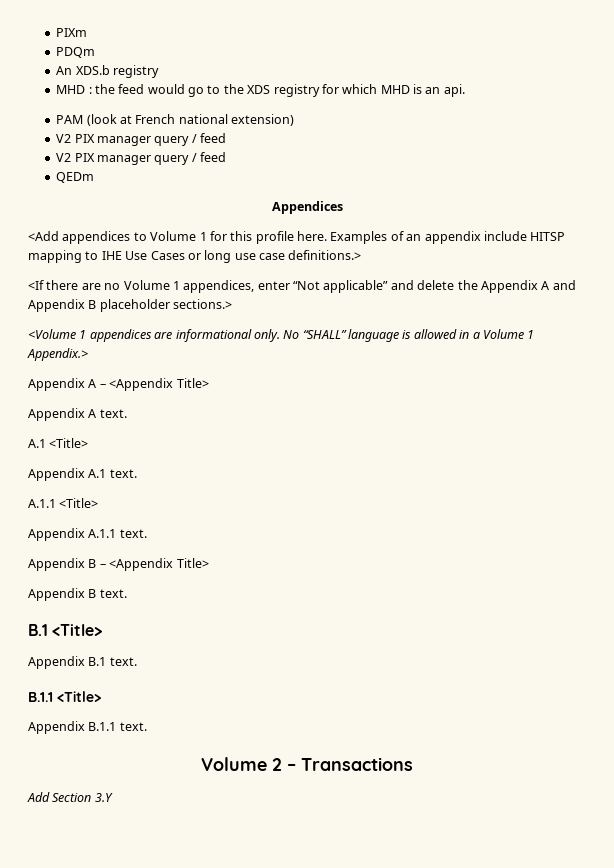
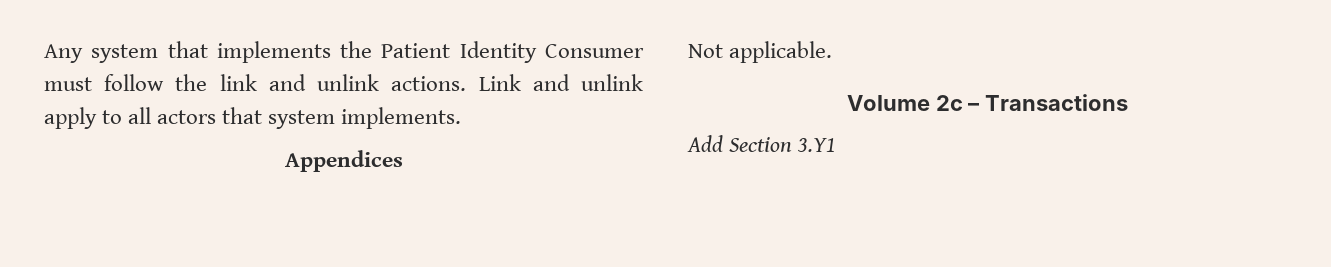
- PIXm
- PDQm
- An XDS.b registry
- MHD : the feed would go to the XDS registry for which MHD is an api.
- PAM (look at French national extension)
- V2 PIX manager query / feed
- V2 PIX manager query / feed
- QEDm
+ Any system that implements the Patient Identity Consumer must follow the link and unlink actions. Link and unlink apply to all actors that system implements.
  Appendices
- <Add appendices to Volume 1 for this profile here. Examples of an appendix include HITSP mapping to IHE Use Cases or long use case definitions.>
- <If there are no Volume 1 appendices, enter “Not applicable” and delete the Appendix A and Appendix B placeholder sections.>
- <Volume 1 appendices are informational only. No “SHALL” language is allowed in a Volume 1 Appendix.>
- Appendix A – <Appendix Title>
- Appendix A text.
- A.1 <Title>
- Appendix A.1 text.
- A.1.1 <Title>
- Appendix A.1.1 text.
- Appendix B – <Appendix Title>
- Appendix B text.
- B.1 <Title>
- Appendix B.1 text.
- B.1.1 <Title>
- Appendix B.1.1 text.
- Volume 2 – Transactions
+ Not applicable.
+ Volume 2c – Transactions
- Add Section 3.Y
+ Add Section 3.Y1

